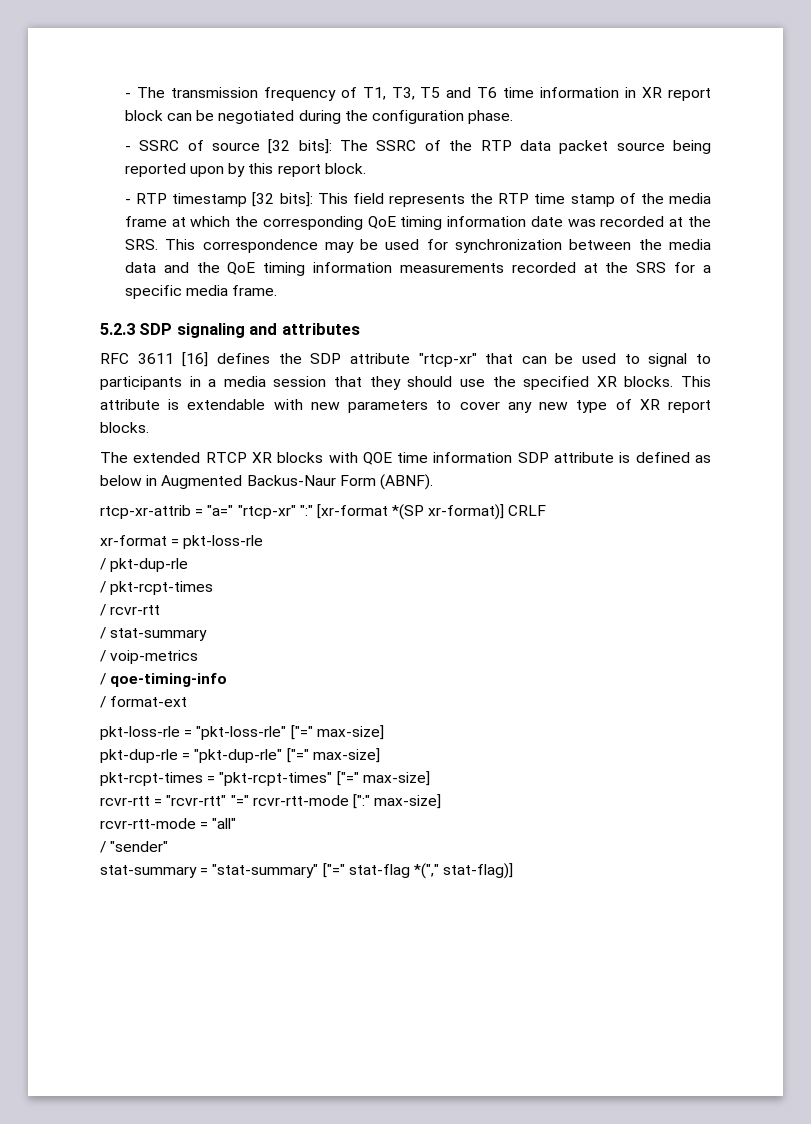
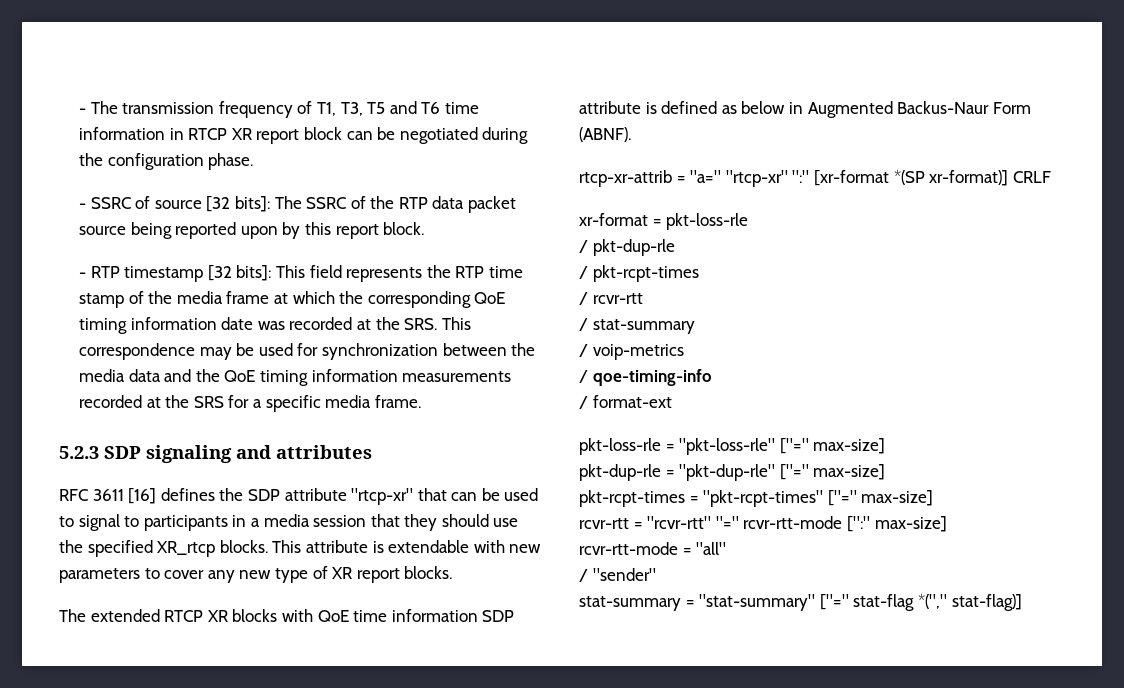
- - The transmission frequency of T1, T3, T5 and T6 time information in XR report block can be negotiated during the configuration phase.
+ - The transmission frequency of T1, T3, T5 and T6 time information in RTCP XR report block can be negotiated during the configuration phase.
- RFC 3611 [16] defines the SDP attribute "rtcp-xr" that can be used to signal to participants in a media session that they should use the specified XR blocks.
+ RFC 3611 [16] defines the SDP attribute "rtcp-xr" that can be used to signal to participants in a media session that they should use the specified XR_rtcp blocks.
- The extended RTCP XR blocks with QOE time information SDP attribute is defined as below in Augmented Backus-Naur Form (ABNF).
+ The extended RTCP XR blocks with QoE time information SDP attribute is defined as below in Augmented Backus-Naur Form (ABNF).

